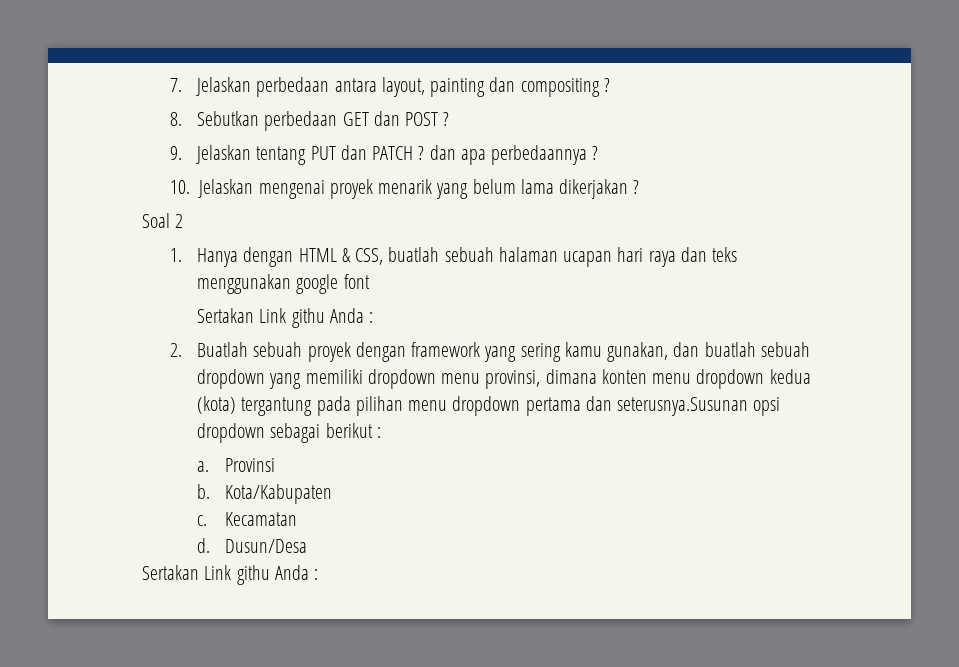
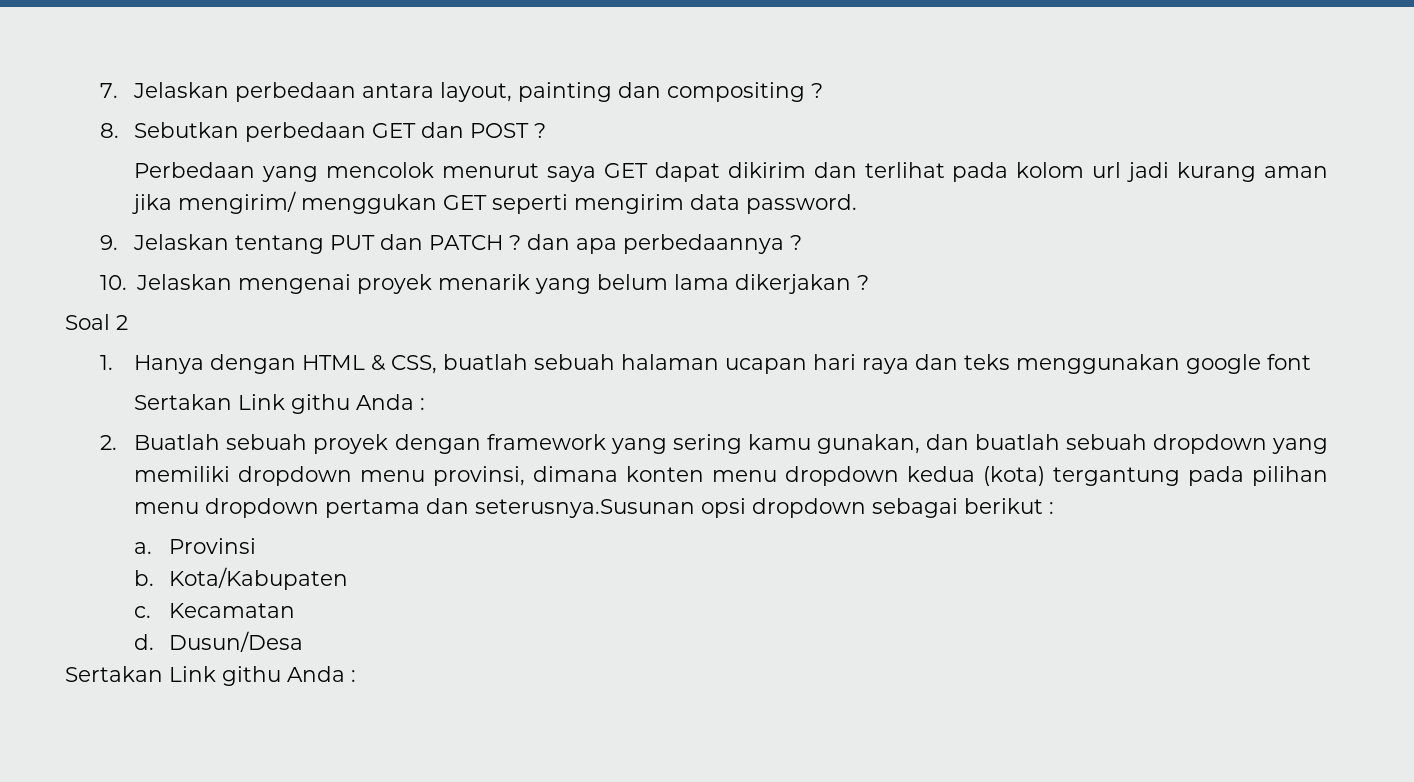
+ Perbedaan yang mencolok menurut saya GET dapat dikirim dan terlihat pada kolom url jadi kurang aman jika mengirim/ menggukan GET seperti mengirim data password.

